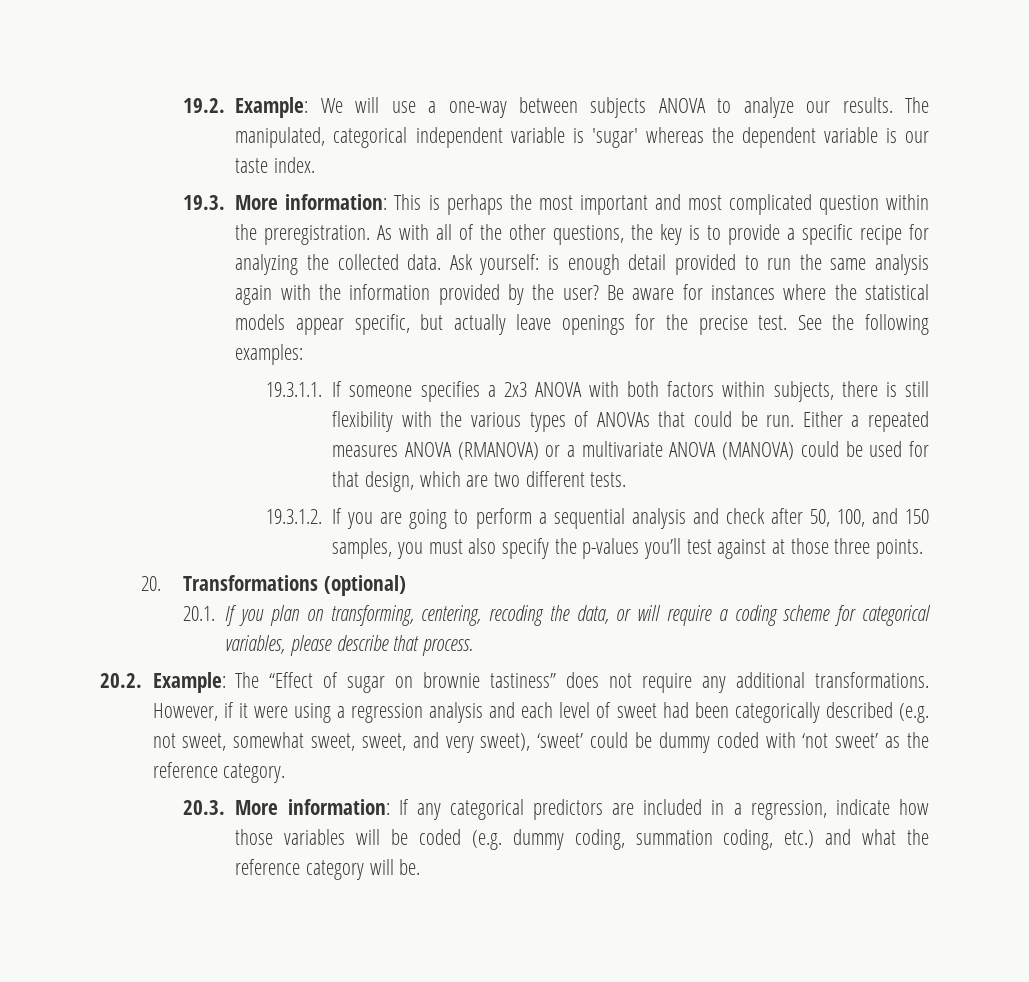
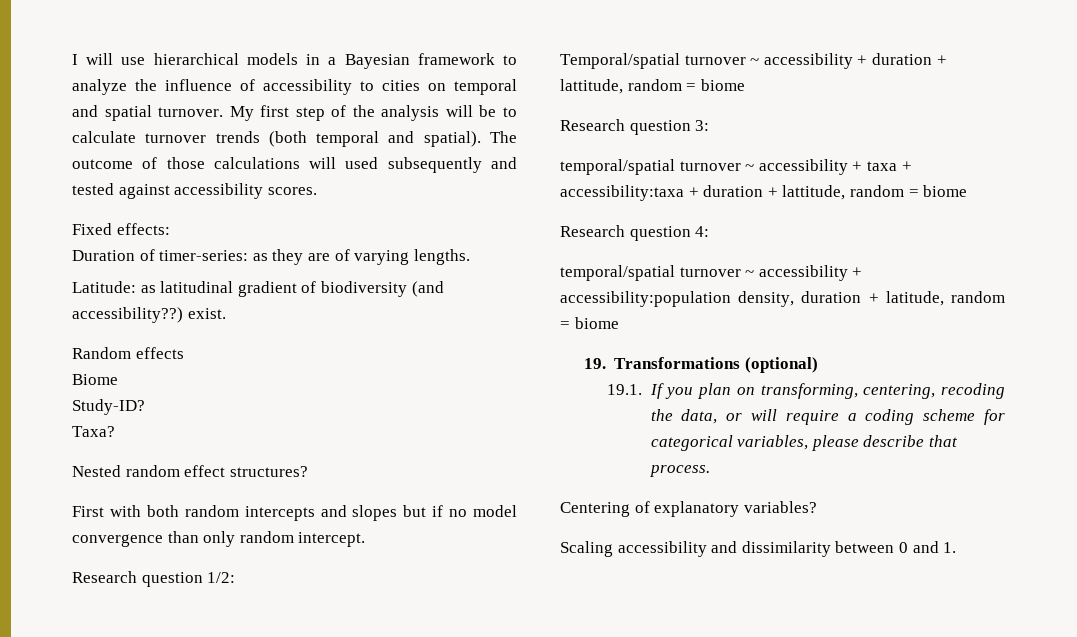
- 19.2. Example: We will use a one-way between subjects ANOVA to analyze our results. The manipulated, categorical independent variable is 'sugar' whereas the dependent variable is our taste index.
- 19.3. More information: This is perhaps the most important and most complicated question within the preregistration. As with all of the other questions, the key is to provide a specific recipe for analyzing the collected data. Ask yourself: is enough detail provided to run the same analysis again with the information provided by the user? Be aware for instances where the statistical models appear specific, but actually leave openings for the precise test. See the following examples:
- 19.3.1.1. If someone specifies a 2x3 ANOVA with both factors within subjects, there is still flexibility with the various types of ANOVAs that could be run. Either a repeated measures ANOVA (RMANOVA) or a multivariate ANOVA (MANOVA) could be used for that design, which are two different tests.
- 19.3.1.2. If you are going to perform a sequential analysis and check after 50, 100, and 150 samples, you must also specify the p-values you’ll test against at those three points.
- 20. Transformations (optional)
+ I will use hierarchical models in a Bayesian framework to analyze the influence of accessibility to cities on temporal and spatial turnover. My first step of the analysis will be to calculate turnover trends (both temporal and spatial). The outcome of those calculations will used subsequently and tested against accessibility scores.
+ Fixed effects:
+ Duration of timer-series: as they are of varying lengths.
+ Latitude: as latitudinal gradient of biodiversity (and accessibility??) exist.
+ Random effects
+ Biome
+ Study-ID?
+ Taxa?
+ Nested random effect structures?
+ First with both random intercepts and slopes but if no model convergence than only random intercept.
+ Research question 1/2:
+ Temporal/spatial turnover ~ accessibility + duration + lattitude, random = biome
+ Research question 3:
+ temporal/spatial turnover ~ accessibility + taxa + accessibility:taxa + duration + lattitude, random = biome
+ Research question 4:
+ temporal/spatial turnover ~ accessibility + accessibility:population density, duration + latitude, random = biome
+ 19. Transformations (optional)
- 20.1. If you plan on transforming, centering, recoding the data, or will require a coding scheme for categorical variables, please describe that process.
+ 19.1. If you plan on transforming, centering, recoding the data, or will require a coding scheme for categorical variables, please describe that process.
- 20.2. Example: The “Effect of sugar on brownie tastiness” does not require any additional transformations. However, if it were using a regression analysis and each level of sweet had been categorically described (e.g. not sweet, somewhat sweet, sweet, and very sweet), ‘sweet’ could be dummy coded with ‘not sweet’ as the reference category.
- 20.3. More information: If any categorical predictors are included in a regression, indicate how those variables will be coded (e.g. dummy coding, summation coding, etc.) and what the reference category will be.
+ Centering of explanatory variables?
+ Scaling accessibility and dissimilarity between 0 and 1.

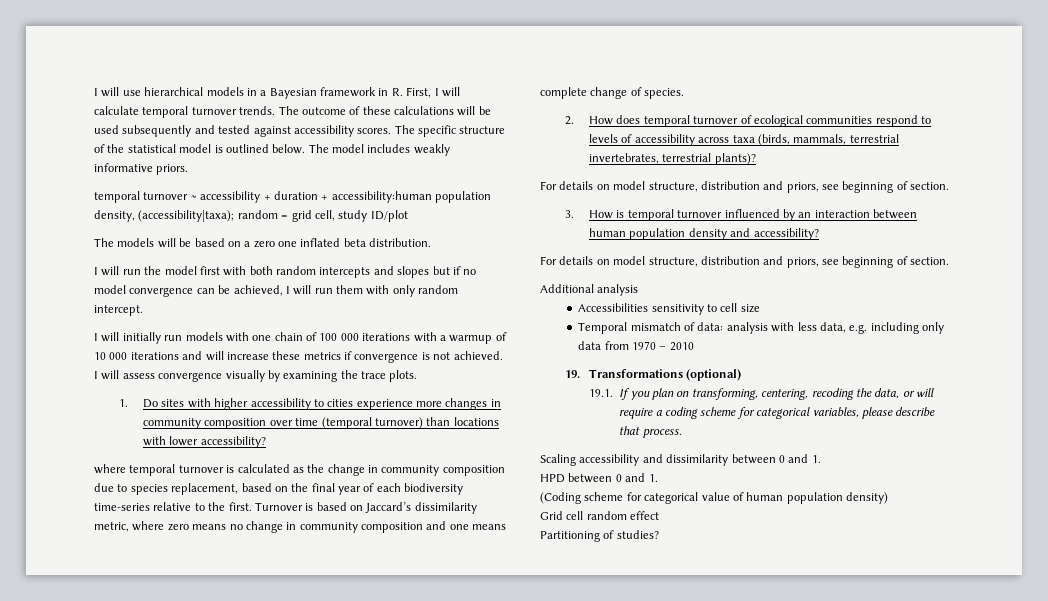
- I will use hierarchical models in a Bayesian framework to analyze the influence of accessibility to cities on temporal and spatial turnover. My first step of the analysis will be to calculate turnover trends (both temporal and spatial).
+ I will use hierarchical models in a Bayesian framework in R. First, I will calculate temporal turnover trends.
- The outcome of those calculations will used subsequently and tested against accessibility scores.
- Fixed effects:
- Duration of timer-series: as they are of varying lengths.
- Latitude: as latitudinal gradient of biodiversity (and accessibility??) exist.
- Random effects
- Biome
- Study-ID?
- Taxa?
- Nested random effect structures?
- First with both random intercepts and slopes but if no model convergence than only random intercept.
- Research question 1/2:
- Temporal/spatial turnover ~ accessibility + duration + lattitude, random = biome
- Research question 3:
- temporal/spatial turnover ~ accessibility + taxa + accessibility:taxa + duration + lattitude, random = biome
- Research question 4:
- temporal/spatial turnover ~ accessibility + accessibility:population density, duration + latitude, random = biome
+ The outcome of these calculations will be used subsequently and tested against accessibility scores. The specific structure of the statistical model is outlined below. The model includes weakly informative priors.
+ temporal turnover ~ accessibility + duration + accessibility:human population density, (accessibility|taxa); random = grid cell, study ID/plot
+ The models will be based on a zero one inflated beta distribution.
+ I will run the model first with both random intercepts and slopes but if no model convergence can be achieved, I will run them with only random intercept.
+ I will initially run models with one chain of 100 000 iterations with a warmup of 10 000 iterations and will increase these metrics if convergence is not achieved. I will assess convergence visually by examining the trace plots.
+ 1. Do sites with higher accessibility to cities experience more changes in community composition over time (temporal turnover) than locations with lower accessibility?
+ where temporal turnover is calculated as the change in community composition due to species replacement, based on the final year of each biodiversity time-series relative to the first. Turnover is based on Jaccard’s dissimilarity metric, where zero means no change in community composition and one means complete change of species.
+ 2. How does temporal turnover of ecological communities respond to levels of accessibility across taxa (birds, mammals, terrestrial invertebrates, terrestrial plants)?
+ For details on model structure, distribution and priors, see beginning of section.
+ 3. How is temporal turnover influenced by an interaction between human population density and accessibility?
+ For details on model structure, distribution and priors, see beginning of section.
+ Additional analysis
+ Accessibilities sensitivity to cell size
+ Temporal mismatch of data: analysis with less data, e.g. including only data from 1970 – 2010
- Centering of explanatory variables?
+ HPD between 0 and 1.
+ (Coding scheme for categorical value of human population density)
+ Grid cell random effect
+ Partitioning of studies?

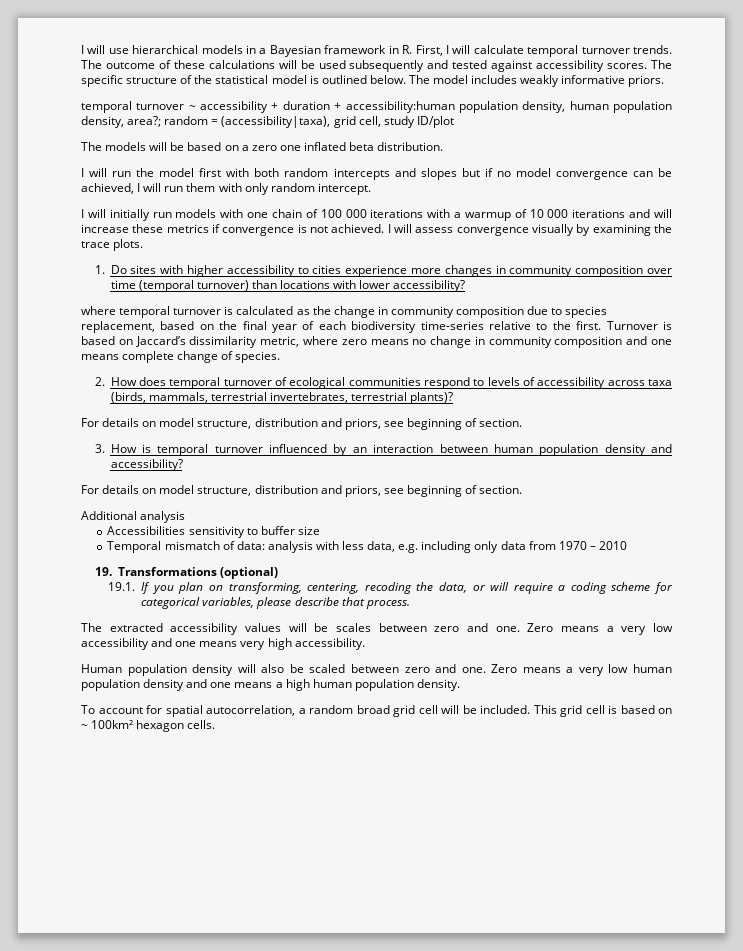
- temporal turnover ~ accessibility + duration + accessibility:human population density, (accessibility|taxa); random = grid cell, study ID/plot
+ temporal turnover ~ accessibility + duration + accessibility:human population density, human population density, area?; random = (accessibility|taxa), grid cell, study ID/plot
- Accessibilities sensitivity to cell size
+ Accessibilities sensitivity to buffer size
- Scaling accessibility and dissimilarity between 0 and 1.
- HPD between 0 and 1.
- (Coding scheme for categorical value of human population density)
- Grid cell random effect
- Partitioning of studies?
+ The extracted accessibility values will be scales between zero and one. Zero means a very low accessibility and one means very high accessibility.
+ Human population density will also be scaled between zero and one. Zero means a very low human population density and one means a high human population density.
+ To account for spatial autocorrelation, a random broad grid cell will be included. This grid cell is based on ~ 100km² hexagon cells.

